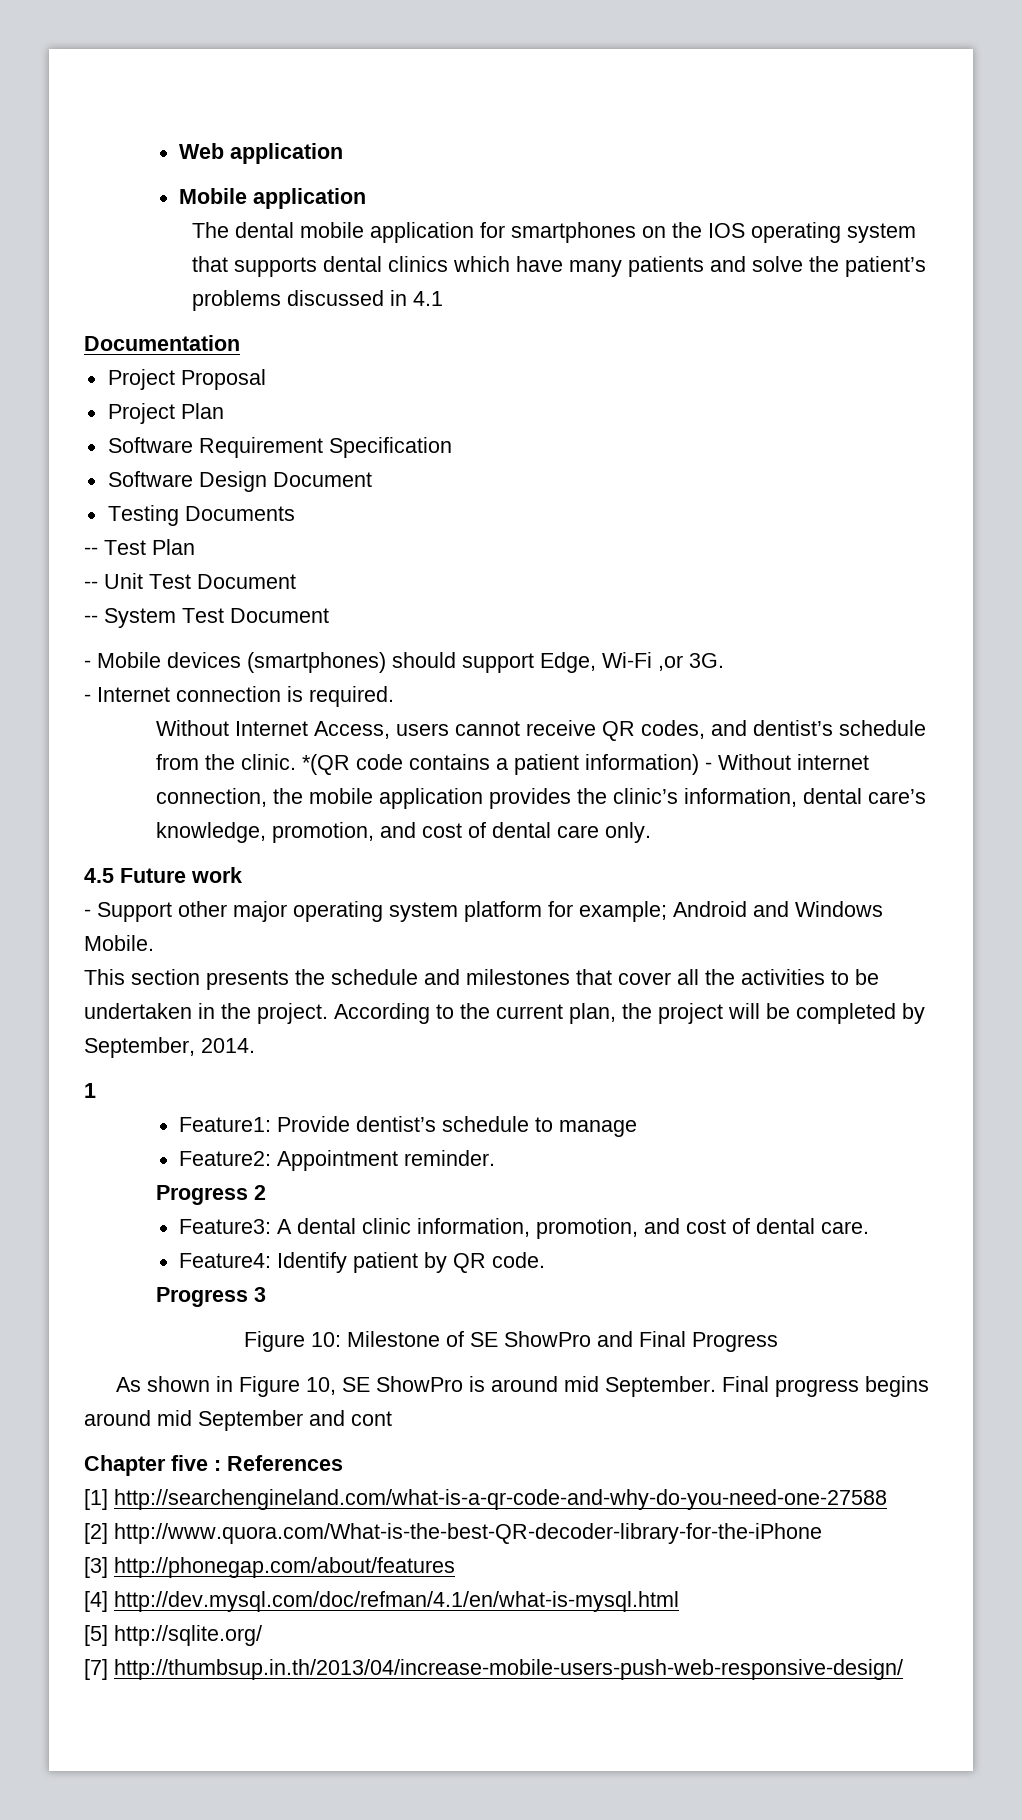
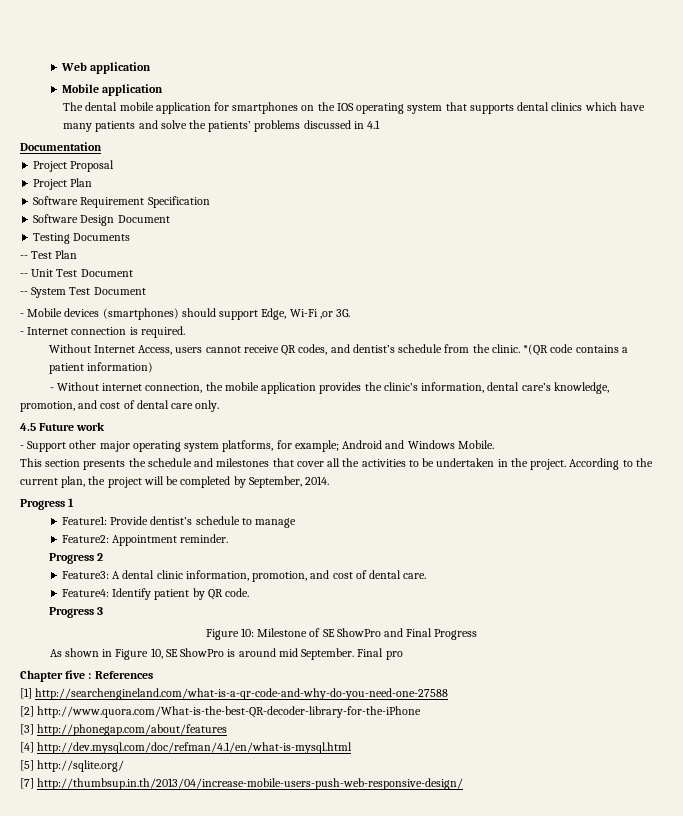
- The dental mobile application for smartphones on the IOS operating system that supports dental clinics which have many patients and solve the patient’s problems discussed in 4.1
+ The dental mobile application for smartphones on the IOS operating system that supports dental clinics which have many patients and solve the patients’ problems discussed in 4.1
- *(QR code contains a patient information) - Without internet connection, the mobile application provides the clinic’s information, dental care’s knowledge, promotion, and cost of dental care only.
+ *(QR code contains a patient information)
+ - Without internet connection, the mobile application provides the clinic’s information, dental care’s knowledge, promotion, and cost of dental care only.
- - Support other major operating system platform for example; Android and Windows Mobile.
+ - Support other major operating system platforms, for example; Android and Windows Mobile.
- 1
+ Progress 1
- Final progress begins around mid September and cont
+ Final pro

